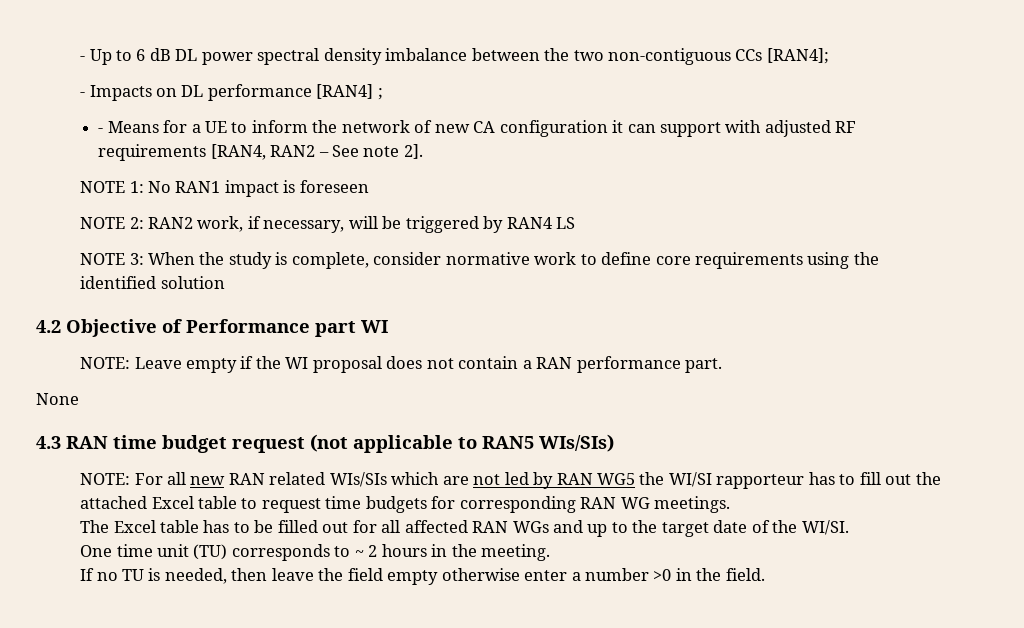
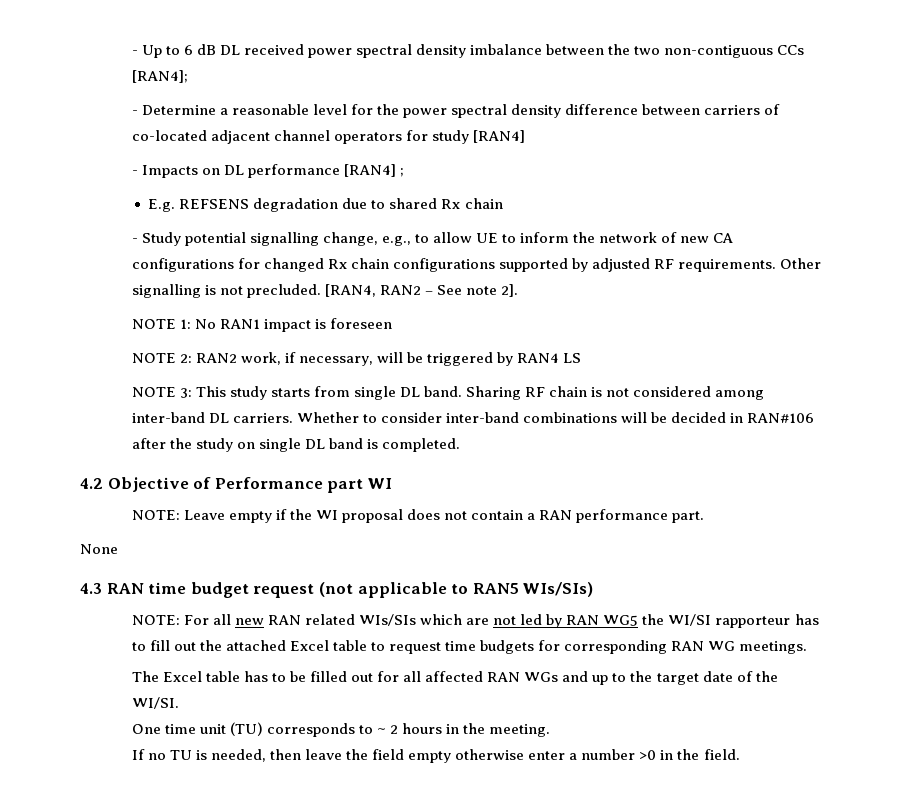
- - Up to 6 dB DL power spectral density imbalance between the two non-contiguous CCs [RAN4];
+ - Up to 6 dB DL received power spectral density imbalance between the two non-contiguous CCs [RAN4];
+ - Determine a reasonable level for the power spectral density difference between carriers of co-located adjacent channel operators for study [RAN4]
- - Means for a UE to inform the network of new CA configuration it can support with adjusted RF requirements [RAN4, RAN2 – See note 2].
+ E.g. REFSENS degradation due to shared Rx chain
+ - Study potential signalling change, e.g., to allow UE to inform the network of new CA configurations for changed Rx chain configurations supported by adjusted RF requirements. Other signalling is not precluded. [RAN4, RAN2 – See note 2].
- NOTE 3: When the study is complete, consider normative work to define core requirements using the identified solution
+ NOTE 3: This study starts from single DL band. Sharing RF chain is not considered among inter-band DL carriers. Whether to consider inter-band combinations will be decided in RAN#106 after the study on single DL band is completed.

